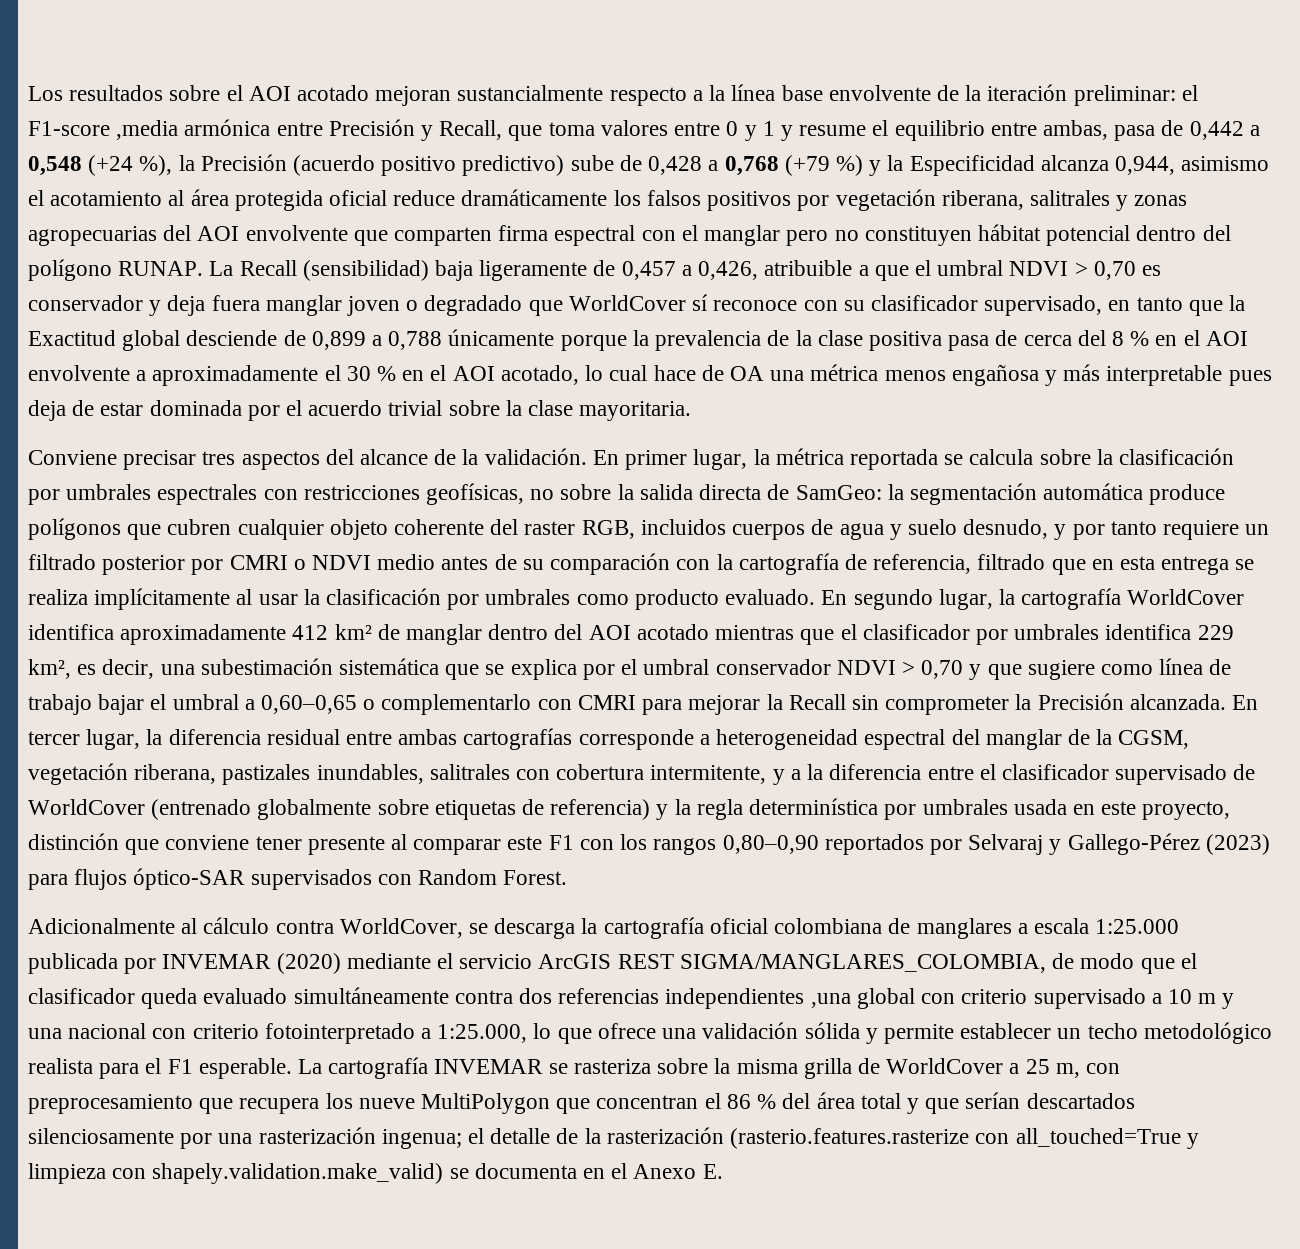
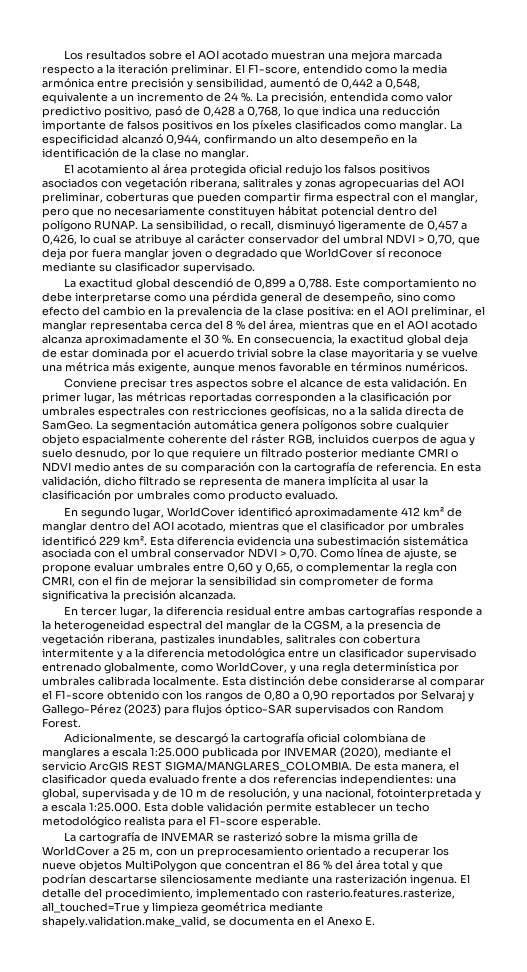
- Los resultados sobre el AOI acotado mejoran sustancialmente respecto a la línea base envolvente de la iteración preliminar: el F1-score ,media armónica entre Precisión y Recall, que toma valores entre 0 y 1 y resume el equilibrio entre ambas, pasa de 0,442 a 0,548 (+24 %), la Precisión (acuerdo positivo predictivo) sube de 0,428 a 0,768 (+79 %) y la Especificidad alcanza 0,944, asimismo el acotamiento al área protegida oficial reduce dramáticamente los falsos positivos por vegetación riberana, salitrales y zonas agropecuarias del AOI envolvente que comparten firma espectral con el manglar pero no constituyen hábitat potencial dentro del polígono RUNAP.
+ Los resultados sobre el AOI acotado muestran una mejora marcada respecto a la iteración preliminar. El F1-score, entendido como la media armónica entre precisión y sensibilidad, aumentó de 0,442 a 0,548, equivalente a un incremento de 24 %. La precisión, entendida como valor predictivo positivo, pasó de 0,428 a 0,768, lo que indica una reducción importante de falsos positivos en los píxeles clasificados como manglar. La especificidad alcanzó 0,944, confirmando un alto desempeño en la identificación de la clase no manglar.
+ El acotamiento al área protegida oficial redujo los falsos positivos asociados con vegetación riberana, salitrales y zonas agropecuarias del AOI preliminar, coberturas que pueden compartir firma espectral con el manglar, pero que no necesariamente constituyen hábitat potencial dentro del polígono RUNAP.
- La Recall (sensibilidad) baja ligeramente de 0,457 a 0,426, atribuible a que el umbral NDVI > 0,70 es conservador y deja fuera manglar joven o degradado que WorldCover sí reconoce con su clasificador supervisado, en tanto que la Exactitud global desciende de 0,899 a 0,788 únicamente porque la prevalencia de la clase positiva pasa de cerca del 8 % en el AOI envolvente a aproximadamente el 30 % en el AOI acotado, lo cual hace de OA una métrica menos engañosa y más interpretable pues deja de estar dominada por el acuerdo trivial sobre la clase mayoritaria.
+ La sensibilidad, o recall, disminuyó ligeramente de 0,457 a 0,426, lo cual se atribuye al carácter conservador del umbral NDVI > 0,70, que deja por fuera manglar joven o degradado que WorldCover sí reconoce mediante su clasificador supervisado.
+ La exactitud global descendió de 0,899 a 0,788. Este comportamiento no debe interpretarse como una pérdida general de desempeño, sino como efecto del cambio en la prevalencia de la clase positiva: en el AOI preliminar, el manglar representaba cerca del 8 % del área, mientras que en el AOI acotado alcanza aproximadamente el 30 %. En consecuencia, la exactitud global deja de estar dominada por el acuerdo trivial sobre la clase mayoritaria y se vuelve una métrica más exigente, aunque menos favorable en términos numéricos.
- Conviene precisar tres aspectos del alcance de la validación.
+ Conviene precisar tres aspectos sobre el alcance de esta validación.
- En primer lugar, la métrica reportada se calcula sobre la clasificación por umbrales espectrales con restricciones geofísicas, no sobre la salida directa de SamGeo: la segmentación automática produce polígonos que cubren cualquier objeto coherente del raster RGB, incluidos cuerpos de agua y suelo desnudo, y por tanto requiere un filtrado posterior por CMRI o NDVI medio antes de su comparación con la cartografía de referencia, filtrado que en esta entrega se realiza implícitamente al usar la clasificación por umbrales como producto evaluado. En segundo lugar, la cartografía WorldCover identifica aproximadamente 412 km² de manglar dentro del AOI acotado mientras que el clasificador por umbrales identifica 229 km², es decir, una subestimación sistemática que se explica por el umbral conservador NDVI > 0,70 y que sugiere como línea de trabajo bajar el umbral a 0,60–0,65 o complementarlo con CMRI para mejorar la Recall sin comprometer la Precisión alcanzada. En tercer lugar, la diferencia residual entre ambas cartografías corresponde a heterogeneidad espectral del manglar de la CGSM, vegetación riberana, pastizales inundables, salitrales con cobertura intermitente, y a la diferencia entre el clasificador supervisado de WorldCover (entrenado globalmente sobre etiquetas de referencia) y la regla determinística por umbrales usada en este proyecto, distinción que conviene tener presente al comparar este F1 con los rangos 0,80–0,90 reportados por Selvaraj y Gallego-Pérez (2023) para flujos óptico-SAR supervisados con Random Forest.
+ En primer lugar, las métricas reportadas corresponden a la clasificación por umbrales espectrales con restricciones geofísicas, no a la salida directa de SamGeo. La segmentación automática genera polígonos sobre cualquier objeto espacialmente coherente del ráster RGB, incluidos cuerpos de agua y suelo desnudo, por lo que requiere un filtrado posterior mediante CMRI o NDVI medio antes de su comparación con la cartografía de referencia. En esta validación, dicho filtrado se representa de manera implícita al usar la clasificación por umbrales como producto evaluado.
+ En segundo lugar, WorldCover identificó aproximadamente 412 km² de manglar dentro del AOI acotado, mientras que el clasificador por umbrales identificó 229 km². Esta diferencia evidencia una subestimación sistemática asociada con el umbral conservador NDVI > 0,70. Como línea de ajuste, se propone evaluar umbrales entre 0,60 y 0,65, o complementar la regla con CMRI, con el fin de mejorar la sensibilidad sin comprometer de forma significativa la precisión alcanzada.
+ En tercer lugar, la diferencia residual entre ambas cartografías responde a la heterogeneidad espectral del manglar de la CGSM, a la presencia de vegetación riberana, pastizales inundables, salitrales con cobertura intermitente y a la diferencia metodológica entre un clasificador supervisado entrenado globalmente, como WorldCover, y una regla determinística por umbrales calibrada localmente. Esta distinción debe considerarse al comparar el F1-score obtenido con los rangos de 0,80 a 0,90 reportados por Selvaraj y Gallego-Pérez (2023) para flujos óptico-SAR supervisados con Random Forest.
- Adicionalmente al cálculo contra WorldCover, se descarga la cartografía oficial colombiana de manglares a escala 1:25.000 publicada por INVEMAR (2020) mediante el servicio ArcGIS REST SIGMA/MANGLARES_COLOMBIA, de modo que el clasificador queda evaluado simultáneamente contra dos referencias independientes ,una global con criterio supervisado a 10 m y una nacional con criterio fotointerpretado a 1:25.000, lo que ofrece una validación sólida y permite establecer un techo metodológico realista para el F1 esperable. La cartografía INVEMAR se rasteriza sobre la misma grilla de WorldCover a 25 m, con preprocesamiento que recupera los nueve MultiPolygon que concentran el 86 % del área total y que serían descartados silenciosamente por una rasterización ingenua; el detalle de la rasterización (rasterio.features.rasterize con all_touched=True y limpieza con shapely.validation.make_valid) se documenta en el Anexo E.
+ Adicionalmente, se descargó la cartografía oficial colombiana de manglares a escala 1:25.000 publicada por INVEMAR (2020), mediante el servicio ArcGIS REST SIGMA/MANGLARES_COLOMBIA. De esta manera, el clasificador queda evaluado frente a dos referencias independientes: una global, supervisada y de 10 m de resolución, y una nacional, fotointerpretada y a escala 1:25.000. Esta doble validación permite establecer un techo metodológico realista para el F1-score esperable.
+ La cartografía de INVEMAR se rasterizó sobre la misma grilla de WorldCover a 25 m, con un preprocesamiento orientado a recuperar los nueve objetos MultiPolygon que concentran el 86 % del área total y que podrían descartarse silenciosamente mediante una rasterización ingenua. El detalle del procedimiento, implementado con rasterio.features.rasterize, all_touched=True y limpieza geométrica mediante shapely.validation.make_valid, se documenta en el Anexo E.

